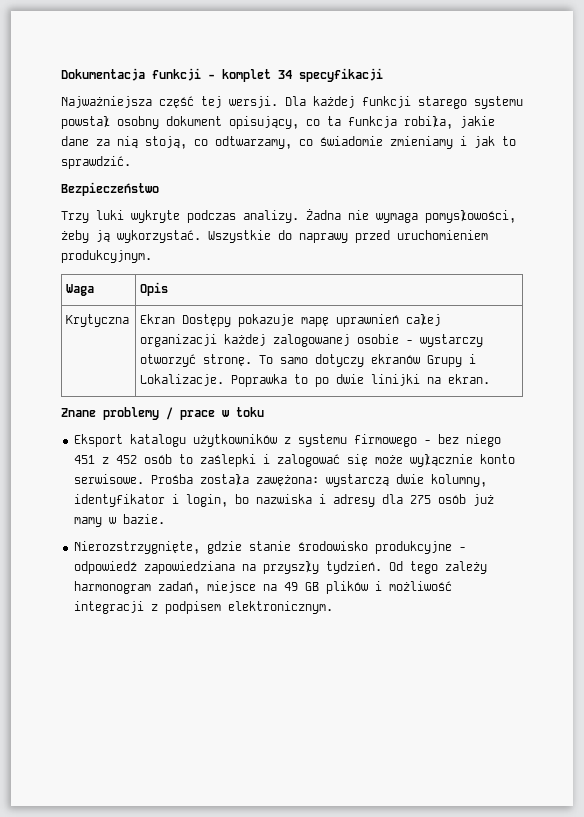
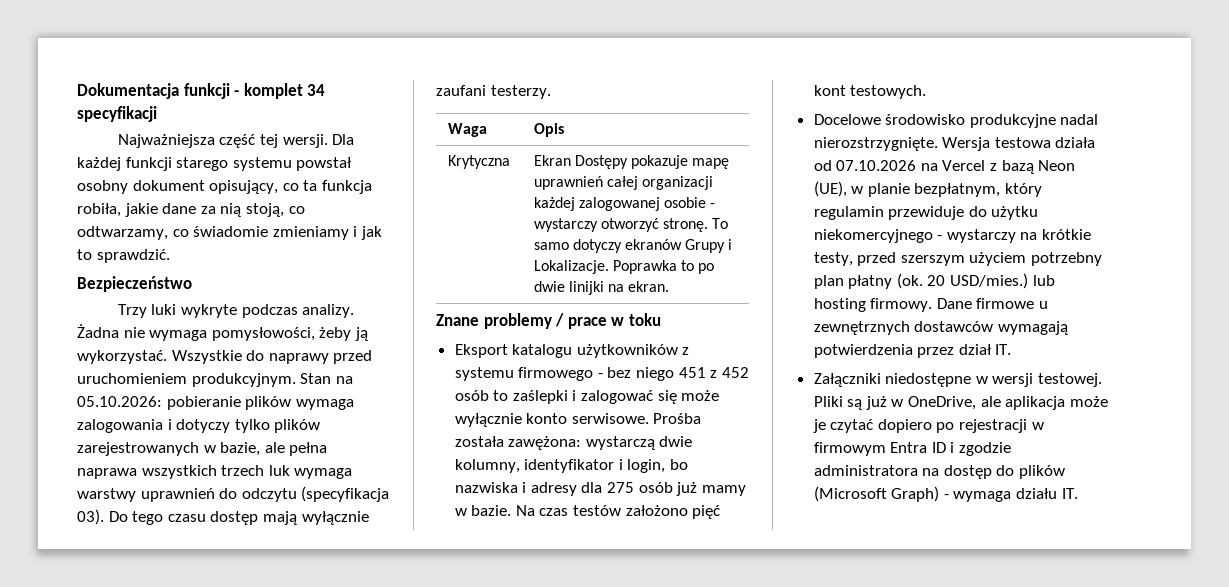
+ Stan na 05.10.2026: pobieranie plików wymaga zalogowania i dotyczy tylko plików zarejestrowanych w bazie, ale pełna naprawa wszystkich trzech luk wymaga warstwy uprawnień do odczytu (specyfikacja 03). Do tego czasu dostęp mają wyłącznie zaufani testerzy.
- Prośba została zawężona: wystarczą dwie kolumny, identyfikator i login, bo nazwiska i adresy dla 275 osób już mamy w bazie.
- Nierozstrzygnięte, gdzie stanie środowisko produkcyjne - odpowiedź zapowiedziana na przyszły tydzień. Od tego zależy harmonogram zadań, miejsce na 49 GB plików i możliwość integracji z podpisem elektronicznym.
+ Prośba została zawężona: wystarczą dwie kolumny, identyfikator i login, bo nazwiska i adresy dla 275 osób już mamy w bazie. Na czas testów założono pięć kont testowych.
+ Docelowe środowisko produkcyjne nadal nierozstrzygnięte. Wersja testowa działa od 07.10.2026 na Vercel z bazą Neon (UE), w planie bezpłatnym, który regulamin przewiduje do użytku niekomercyjnego - wystarczy na krótkie testy, przed szerszym użyciem potrzebny plan płatny (ok. 20 USD/mies.) lub hosting firmowy. Dane firmowe u zewnętrznych dostawców wymagają potwierdzenia przez dział IT.
+ Załączniki niedostępne w wersji testowej. Pliki są już w OneDrive, ale aplikacja może je czytać dopiero po rejestracji w firmowym Entra ID i zgodzie administratora na dostęp do plików (Microsoft Graph) - wymaga działu IT.

